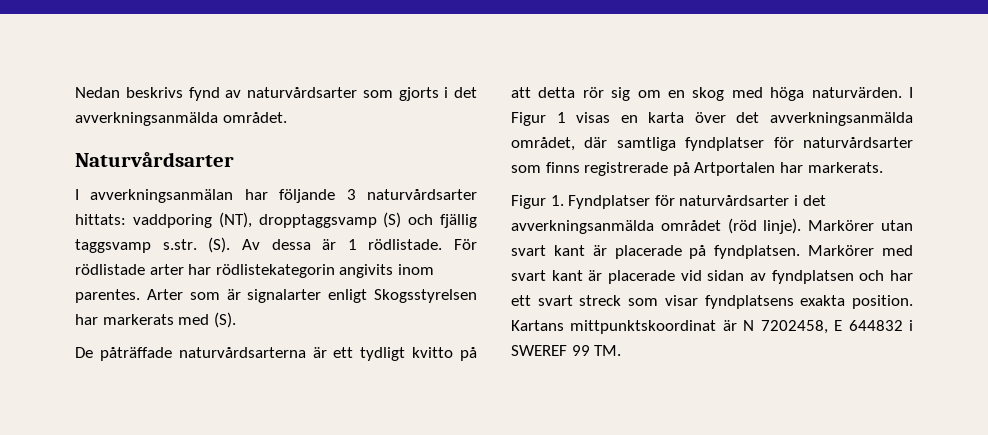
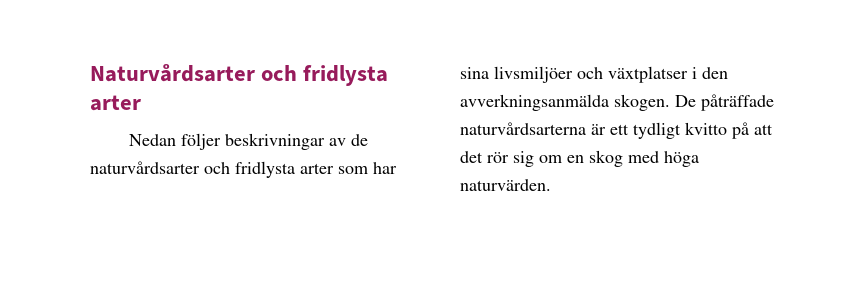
- Nedan beskrivs fynd av naturvårdsarter som gjorts i det avverkningsanmälda området.
- Naturvårdsarter
- I avverkningsanmälan har följande 3 naturvårdsarter hittats: vaddporing (NT), dropptaggsvamp (S) och fjällig taggsvamp s.str. (S). Av dessa är 1 rödlistade. För rödlistade arter har rödlistekategorin angivits inom parentes. Arter som är signalarter enligt Skogsstyrelsen har markerats med (S).
- De påträffade naturvårdsarterna är ett tydligt kvitto på att detta rör sig om en skog med höga naturvärden. I Figur 1 visas en karta över det avverkningsanmälda området, där samtliga fyndplatser för naturvårdsarter som finns registrerade på Artportalen har markerats.
- Figur 1. Fyndplatser för naturvårdsarter i det avverkningsanmälda området (röd linje). Markörer utan svart kant är placerade på fyndplatsen. Markörer med svart kant är placerade vid sidan av fyndplatsen och har ett svart streck som visar fyndplatsens exakta position. Kartans mittpunktskoordinat är N 7202458, E 644832 i SWEREF 99 TM.
+ Naturvårdsarter och fridlysta arter
+ Nedan följer beskrivningar av de naturvårdsarter och fridlysta arter som har sina livsmiljöer och växtplatser i den avverkningsanmälda skogen. De påträffade naturvårdsarterna är ett tydligt kvitto på att det rör sig om en skog med höga naturvärden.

